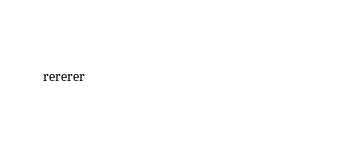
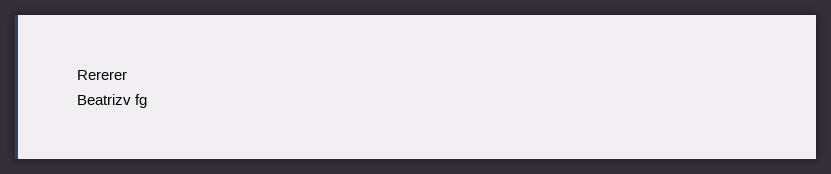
- rererer
+ Rererer
+ Beatrizv fg

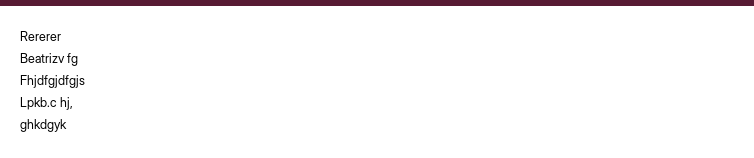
+ Fhjdfgjdfgjs
+ Lpkb.c hj,
+ ghkdgyk

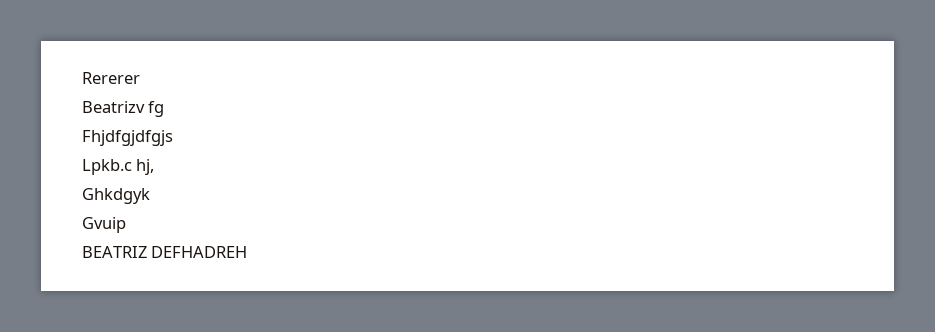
- ghkdgyk
+ Ghkdgyk
+ Gvuip
+ BEATRIZ DEFHADREH

